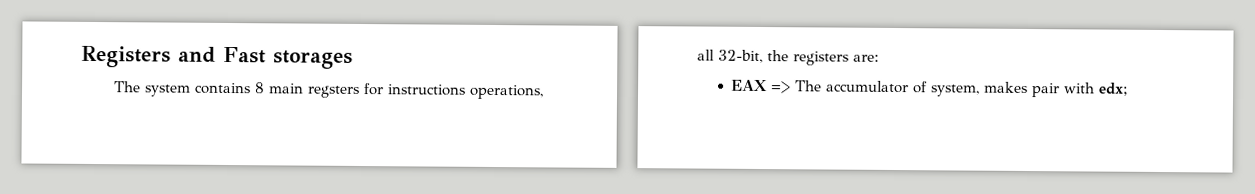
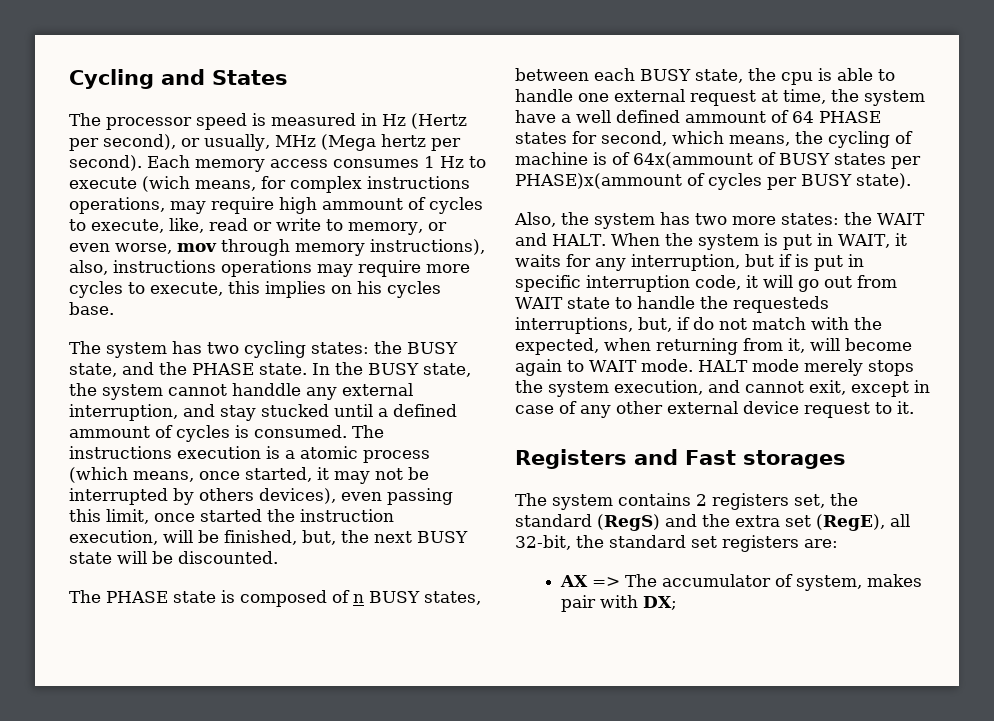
+ Cycling and States
+ The processor speed is measured in Hz (Hertz per second), or usually, MHz (Mega hertz per second). Each memory access consumes 1 Hz to execute (wich means, for complex instructions operations, may require high ammount of cycles to execute, like, read or write to memory, or even worse, mov through memory instructions), also, instructions operations may require more cycles to execute, this implies on his cycles base.
+ The system has two cycling states: the BUSY state, and the PHASE state. In the BUSY state, the system cannot handdle any external interruption, and stay stucked until a defined ammount of cycles is consumed. The instructions execution is a atomic process (which means, once started, it may not be interrupted by others devices), even passing this limit, once started the instruction execution, will be finished, but, the next BUSY state will be discounted.
+ The PHASE state is composed of n BUSY states, between each BUSY state, the cpu is able to handle one external request at time, the system have a well defined ammount of 64 PHASE states for second, which means, the cycling of machine is of 64x(ammount of BUSY states per PHASE)x(ammount of cycles per BUSY state).
+ Also, the system has two more states: the WAIT and HALT. When the system is put in WAIT, it waits for any interruption, but if is put in specific interruption code, it will go out from WAIT state to handle the requesteds interruptions, but, if do not match with the expected, when returning from it, will become again to WAIT mode. HALT mode merely stops the system execution, and cannot exit, except in case of any other external device request to it.
- The system contains 8 main regsters for instructions operations, all 32-bit, the registers are:
+ The system contains 2 registers set, the standard (RegS) and the extra set (RegE), all 32-bit, the standard set registers are:
- EAX => The accumulator of system, makes pair with edx;
+ AX => The accumulator of system, makes pair with DX;

